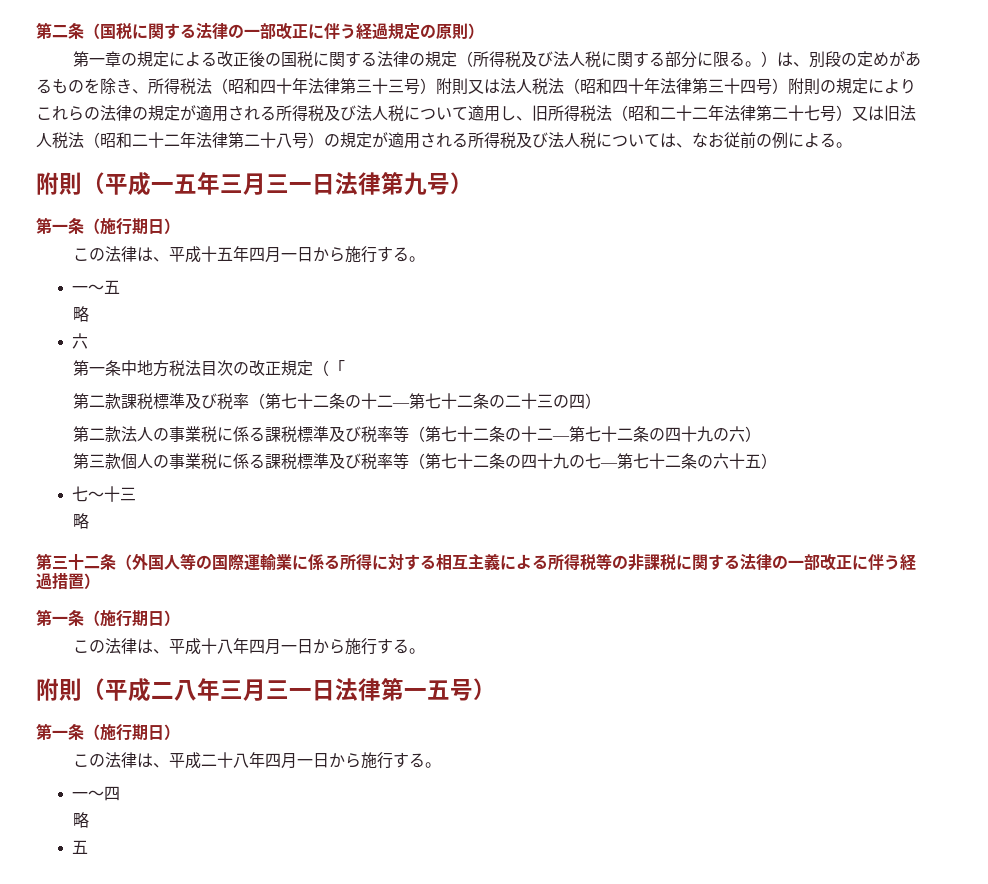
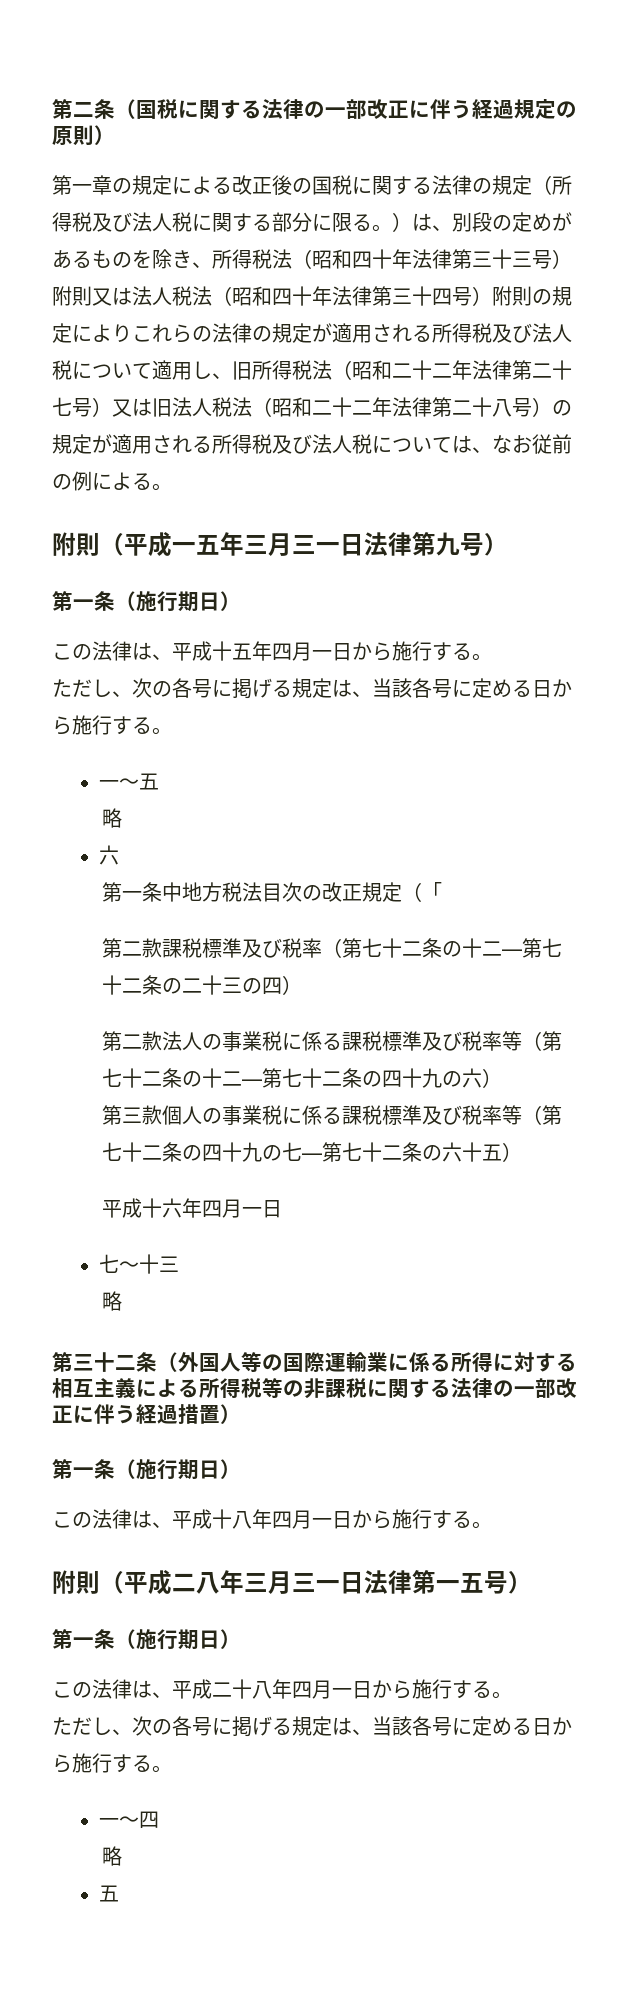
  この法律は、平成十五年四月一日から施行する。
+ ただし、次の各号に掲げる規定は、当該各号に定める日から施行する。
+ 平成十六年四月一日
  この法律は、平成二十八年四月一日から施行する。
+ ただし、次の各号に掲げる規定は、当該各号に定める日から施行する。

